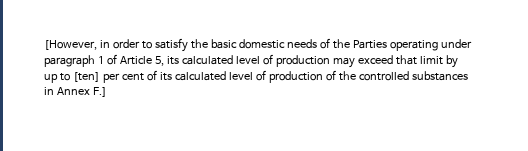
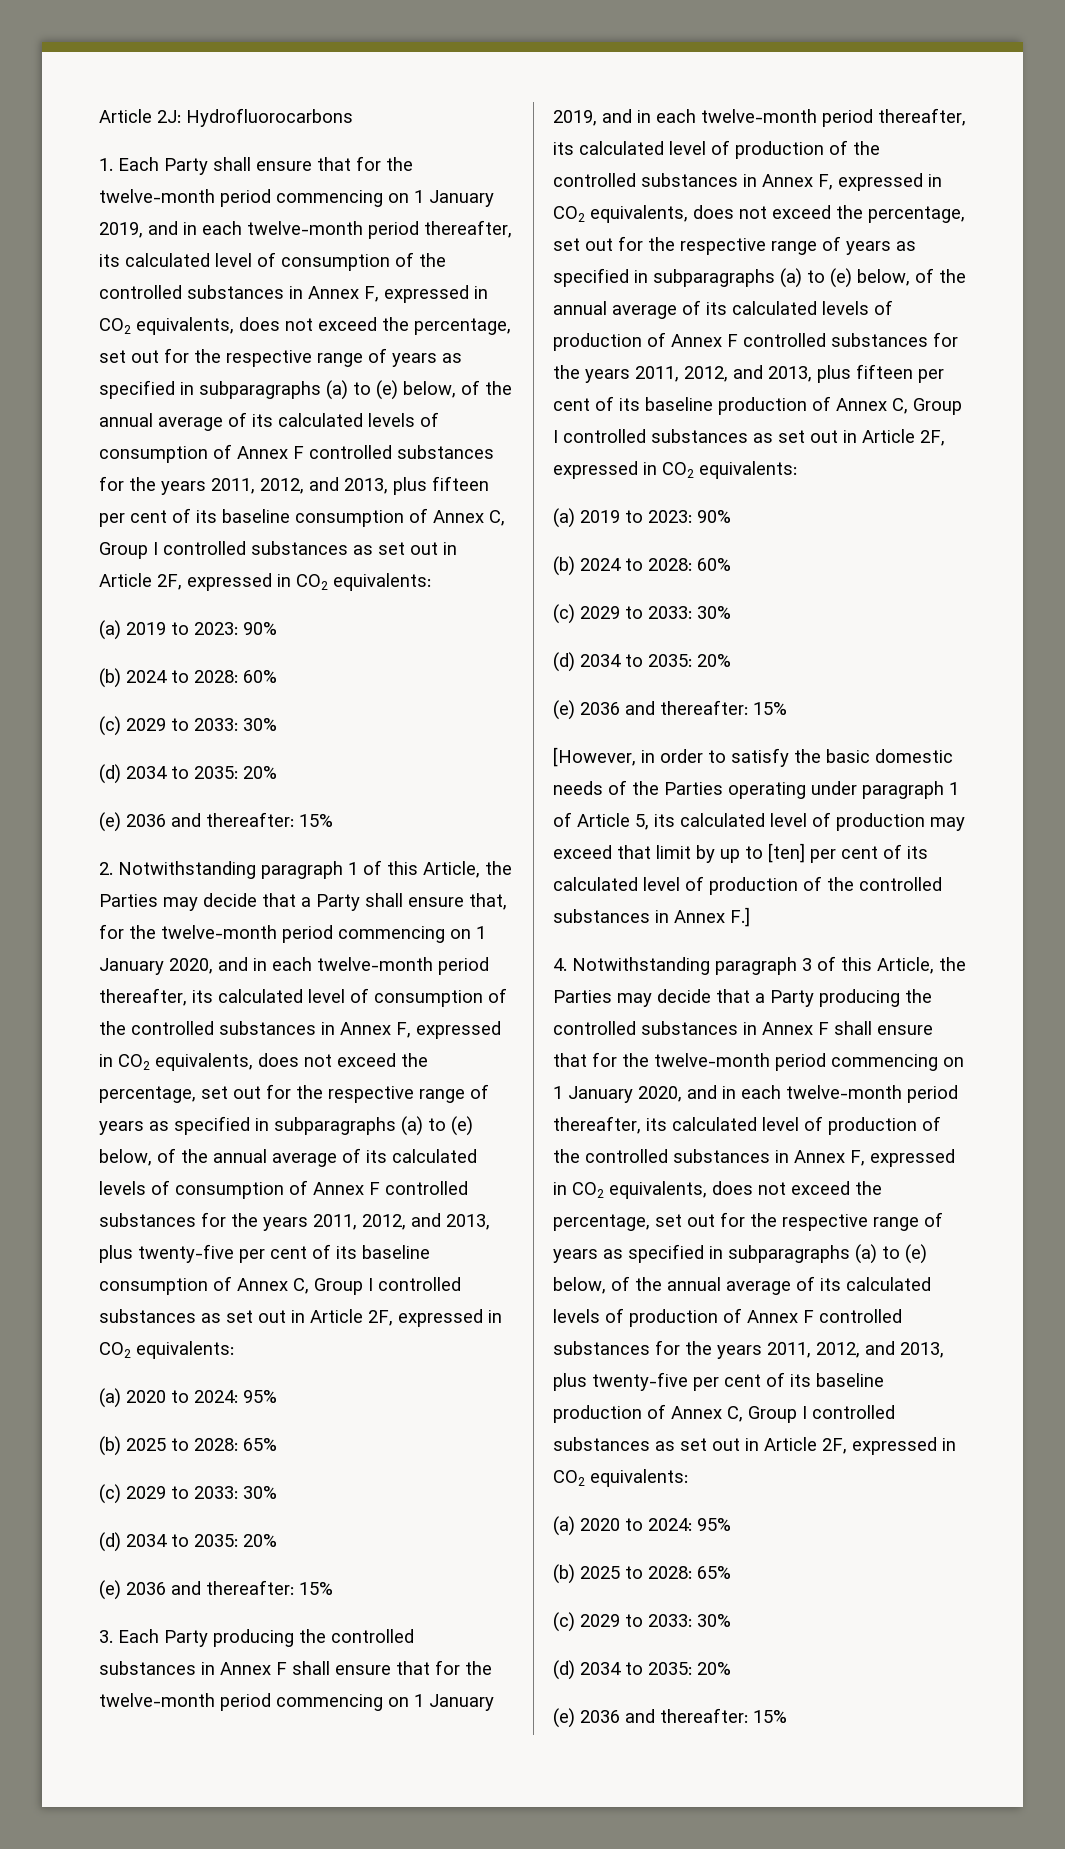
+ Article 2J: Hydrofluorocarbons
+ 1. Each Party shall ensure that for the twelve-month period commencing on 1 January 2019, and in each twelve-month period thereafter, its calculated level of consumption of the controlled substances in Annex F, expressed in CO2 equivalents, does not exceed the percentage, set out for the respective range of years as specified in subparagraphs (a) to (e) below, of the annual average of its calculated levels of consumption of Annex F controlled substances for the years 2011, 2012, and 2013, plus fifteen per cent of its baseline consumption of Annex C, Group I controlled substances as set out in Article 2F, expressed in CO2 equivalents:
+ (a) 2019 to 2023: 90%
+ (b) 2024 to 2028: 60%
+ (c) 2029 to 2033: 30%
+ (d) 2034 to 2035: 20%
+ (e) 2036 and thereafter: 15%
+ 2. Notwithstanding paragraph 1 of this Article, the Parties may decide that a Party shall ensure that, for the twelve-month period commencing on 1 January 2020, and in each twelve-month period thereafter, its calculated level of consumption of the controlled substances in Annex F, expressed in CO2 equivalents, does not exceed the percentage, set out for the respective range of years as specified in subparagraphs (a) to (e) below, of the annual average of its calculated levels of consumption of Annex F controlled substances for the years 2011, 2012, and 2013, plus twenty-five per cent of its baseline consumption of Annex C, Group I controlled substances as set out in Article 2F, expressed in CO2 equivalents:
+ (a) 2020 to 2024: 95%
+ (b) 2025 to 2028: 65%
+ (c) 2029 to 2033: 30%
+ (d) 2034 to 2035: 20%
+ (e) 2036 and thereafter: 15%
+ 3. Each Party producing the controlled substances in Annex F shall ensure that for the twelve-month period commencing on 1 January 2019, and in each twelve-month period thereafter, its calculated level of production of the controlled substances in Annex F, expressed in CO2 equivalents, does not exceed the percentage, set out for the respective range of years as specified in subparagraphs (a) to (e) below, of the annual average of its calculated levels of production of Annex F controlled substances for the years 2011, 2012, and 2013, plus fifteen per cent of its baseline production of Annex C, Group I controlled substances as set out in Article 2F, expressed in CO2 equivalents:
+ (a) 2019 to 2023: 90%
+ (b) 2024 to 2028: 60%
+ (c) 2029 to 2033: 30%
+ (d) 2034 to 2035: 20%
+ (e) 2036 and thereafter: 15%
+ 4. Notwithstanding paragraph 3 of this Article, the Parties may decide that a Party producing the controlled substances in Annex F shall ensure that for the twelve-month period commencing on 1 January 2020, and in each twelve-month period thereafter, its calculated level of production of the controlled substances in Annex F, expressed in CO2 equivalents, does not exceed the percentage, set out for the respective range of years as specified in subparagraphs (a) to (e) below, of the annual average of its calculated levels of production of Annex F controlled substances for the years 2011, 2012, and 2013, plus twenty-five per cent of its baseline production of Annex C, Group I controlled substances as set out in Article 2F, expressed in CO2 equivalents:
+ (a) 2020 to 2024: 95%
+ (b) 2025 to 2028: 65%
+ (c) 2029 to 2033: 30%
+ (d) 2034 to 2035: 20%
+ (e) 2036 and thereafter: 15%

